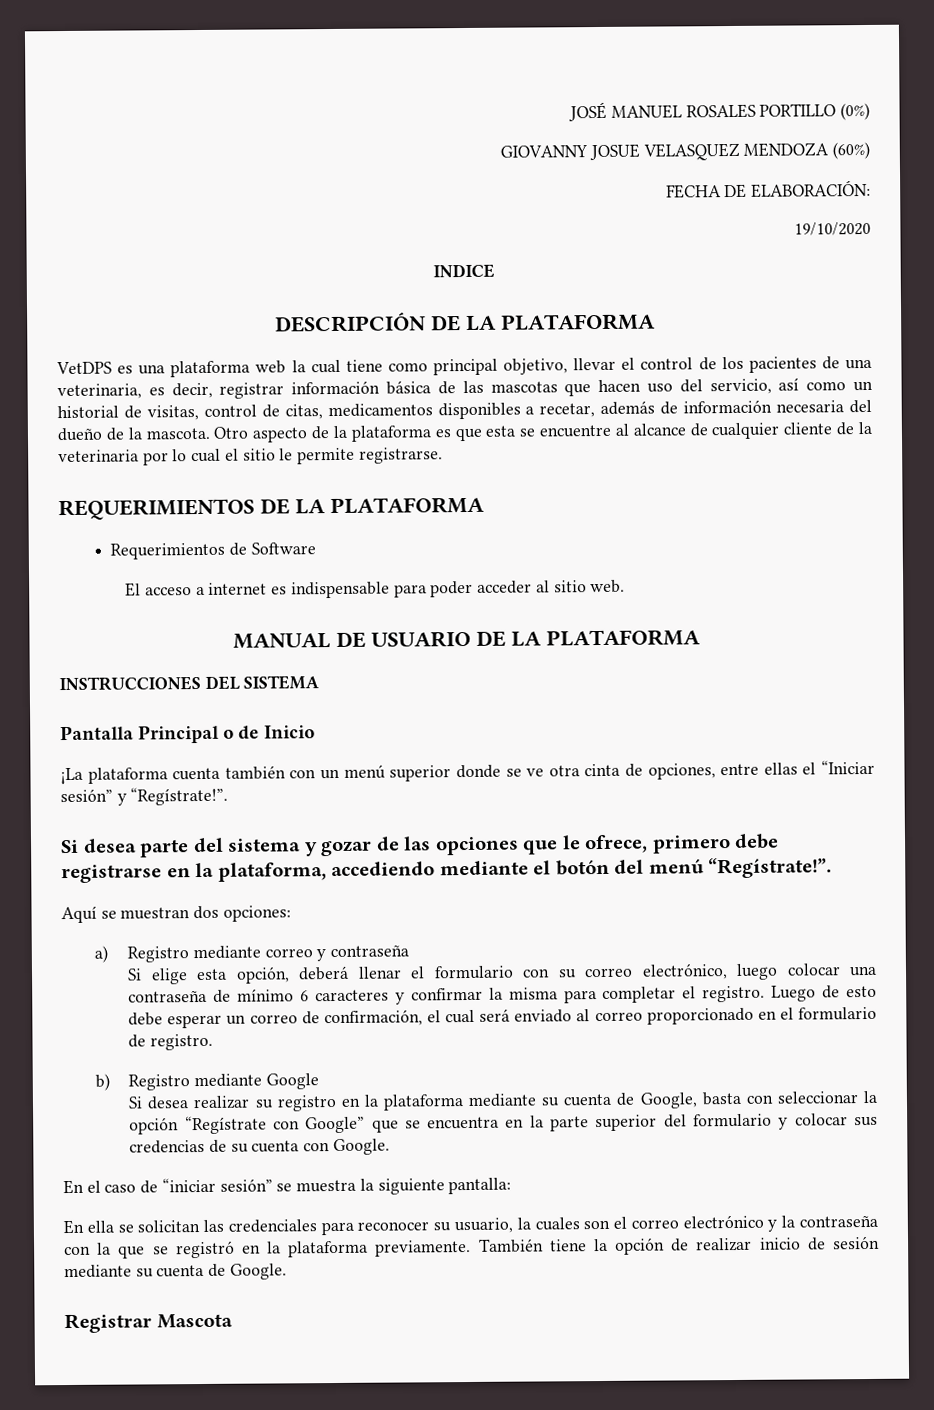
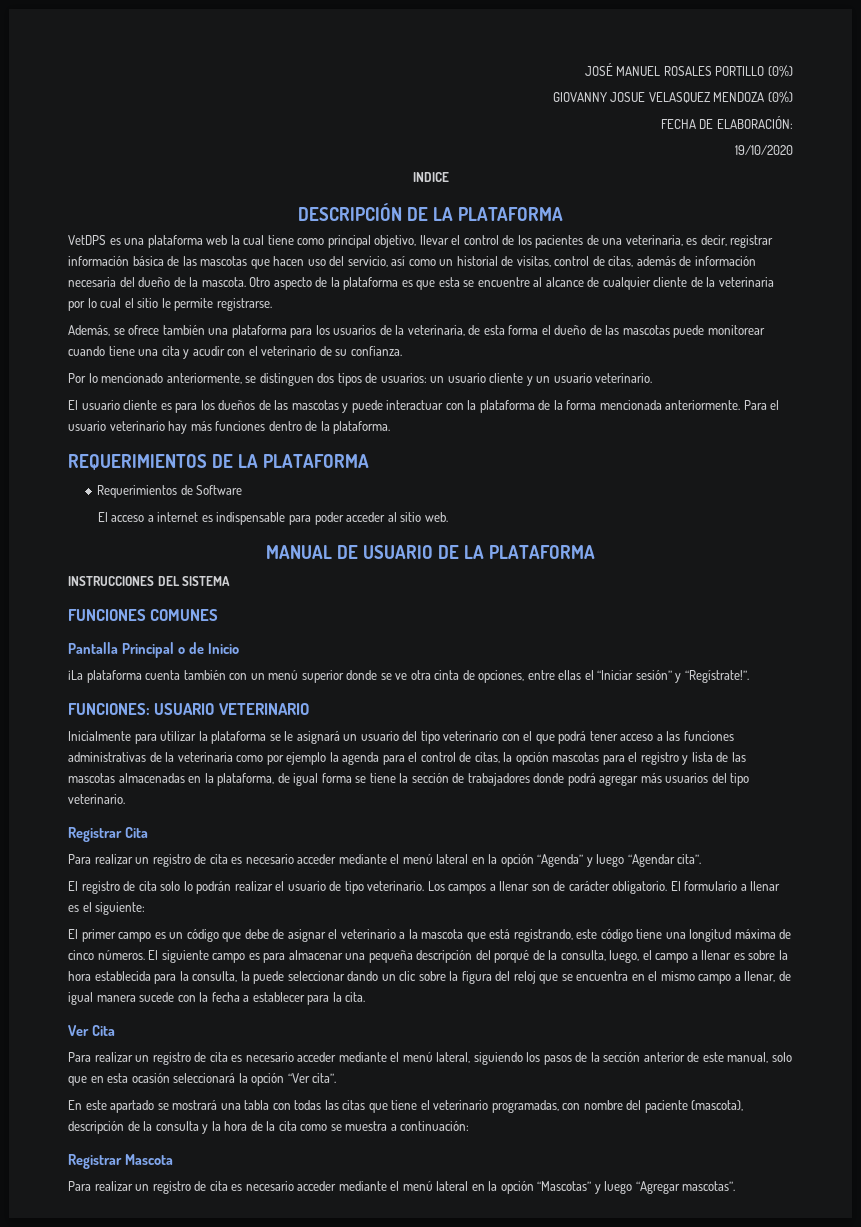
- GIOVANNY JOSUE VELASQUEZ MENDOZA (60%)
+ GIOVANNY JOSUE VELASQUEZ MENDOZA (0%)
- VetDPS es una plataforma web la cual tiene como principal objetivo, llevar el control de los pacientes de una veterinaria, es decir, registrar información básica de las mascotas que hacen uso del servicio, así como un historial de visitas, control de citas, medicamentos disponibles a recetar, además de información necesaria del dueño de la mascota.
+ VetDPS es una plataforma web la cual tiene como principal objetivo, llevar el control de los pacientes de una veterinaria, es decir, registrar información básica de las mascotas que hacen uso del servicio, así como un historial de visitas, control de citas, además de información necesaria del dueño de la mascota.
+ Además, se ofrece también una plataforma para los usuarios de la veterinaria, de esta forma el dueño de las mascotas puede monitorear cuando tiene una cita y acudir con el veterinario de su confianza.
+ Por lo mencionado anteriormente, se distinguen dos tipos de usuarios: un usuario cliente y un usuario veterinario.
+ El usuario cliente es para los dueños de las mascotas y puede interactuar con la plataforma de la forma mencionada anteriormente. Para el usuario veterinario hay más funciones dentro de la plataforma.
+ FUNCIONES COMUNES
- Si desea parte del sistema y gozar de las opciones que le ofrece, primero debe registrarse en la plataforma, accediendo mediante el botón del menú “Regístrate!”.
- Aquí se muestran dos opciones:
- a) Registro mediante correo y contraseña
- Si elige esta opción, deberá llenar el formulario con su correo electrónico, luego colocar una contraseña de mínimo 6 caracteres y confirmar la misma para completar el registro. Luego de esto debe esperar un correo de confirmación, el cual será enviado al correo proporcionado en el formulario de registro.
- b) Registro mediante Google
- Si desea realizar su registro en la plataforma mediante su cuenta de Google, basta con seleccionar la opción “Regístrate con Google” que se encuentra en la parte superior del formulario y colocar sus credencias de su cuenta con Google.
- En el caso de “iniciar sesión” se muestra la siguiente pantalla:
- En ella se solicitan las credenciales para reconocer su usuario, la cuales son el correo electrónico y la contraseña con la que se registró en la plataforma previamente. También tiene la opción de realizar inicio de sesión mediante su cuenta de Google.
+ FUNCIONES: USUARIO VETERINARIO
+ Inicialmente para utilizar la plataforma se le asignará un usuario del tipo veterinario con el que podrá tener acceso a las funciones administrativas de la veterinaria como por ejemplo la agenda para el control de citas, la opción mascotas para el registro y lista de las mascotas almacenadas en la plataforma, de igual forma se tiene la sección de trabajadores donde podrá agregar más usuarios del tipo veterinario.
+ Registrar Cita
+ Para realizar un registro de cita es necesario acceder mediante el menú lateral en la opción “Agenda” y luego “Agendar cita”.
+ El registro de cita solo lo podrán realizar el usuario de tipo veterinario. Los campos a llenar son de carácter obligatorio. El formulario a llenar es el siguiente:
+ El primer campo es un código que debe de asignar el veterinario a la mascota que está registrando, este código tiene una longitud máxima de cinco números. El siguiente campo es para almacenar una pequeña descripción del porqué de la consulta, luego, el campo a llenar es sobre la hora establecida para la consulta, la puede seleccionar dando un clic sobre la figura del reloj que se encuentra en el mismo campo a llenar, de igual manera sucede con la fecha a establecer para la cita.
+ Ver Cita
+ Para realizar un registro de cita es necesario acceder mediante el menú lateral, siguiendo los pasos de la sección anterior de este manual, solo que en esta ocasión seleccionará la opción “Ver cita”.
+ En este apartado se mostrará una tabla con todas las citas que tiene el veterinario programadas, con nombre del paciente (mascota), descripción de la consulta y la hora de la cita como se muestra a continuación:
  Registrar Mascota
+ Para realizar un registro de cita es necesario acceder mediante el menú lateral en la opción “Mascotas” y luego “Agregar mascotas”.

